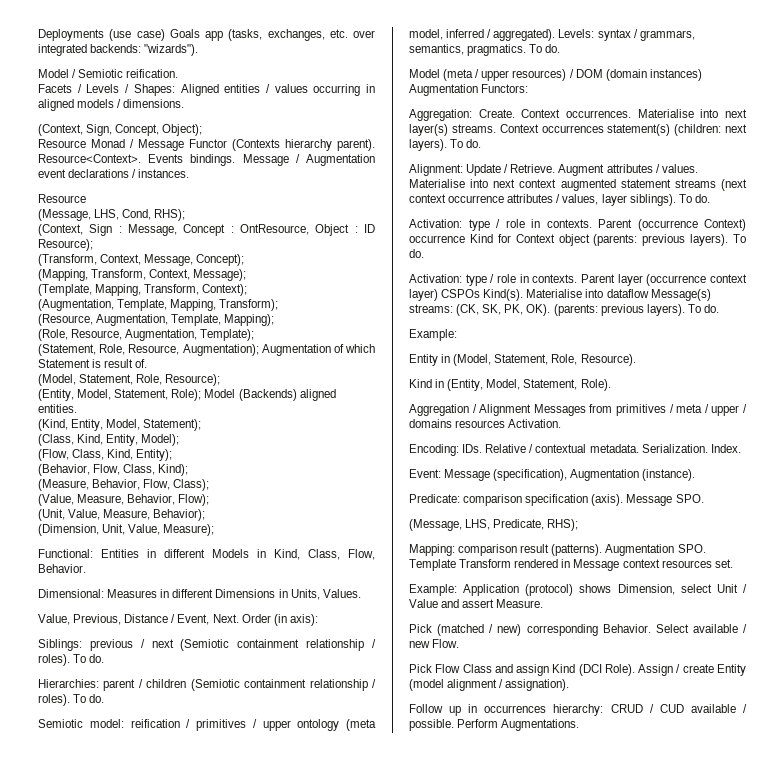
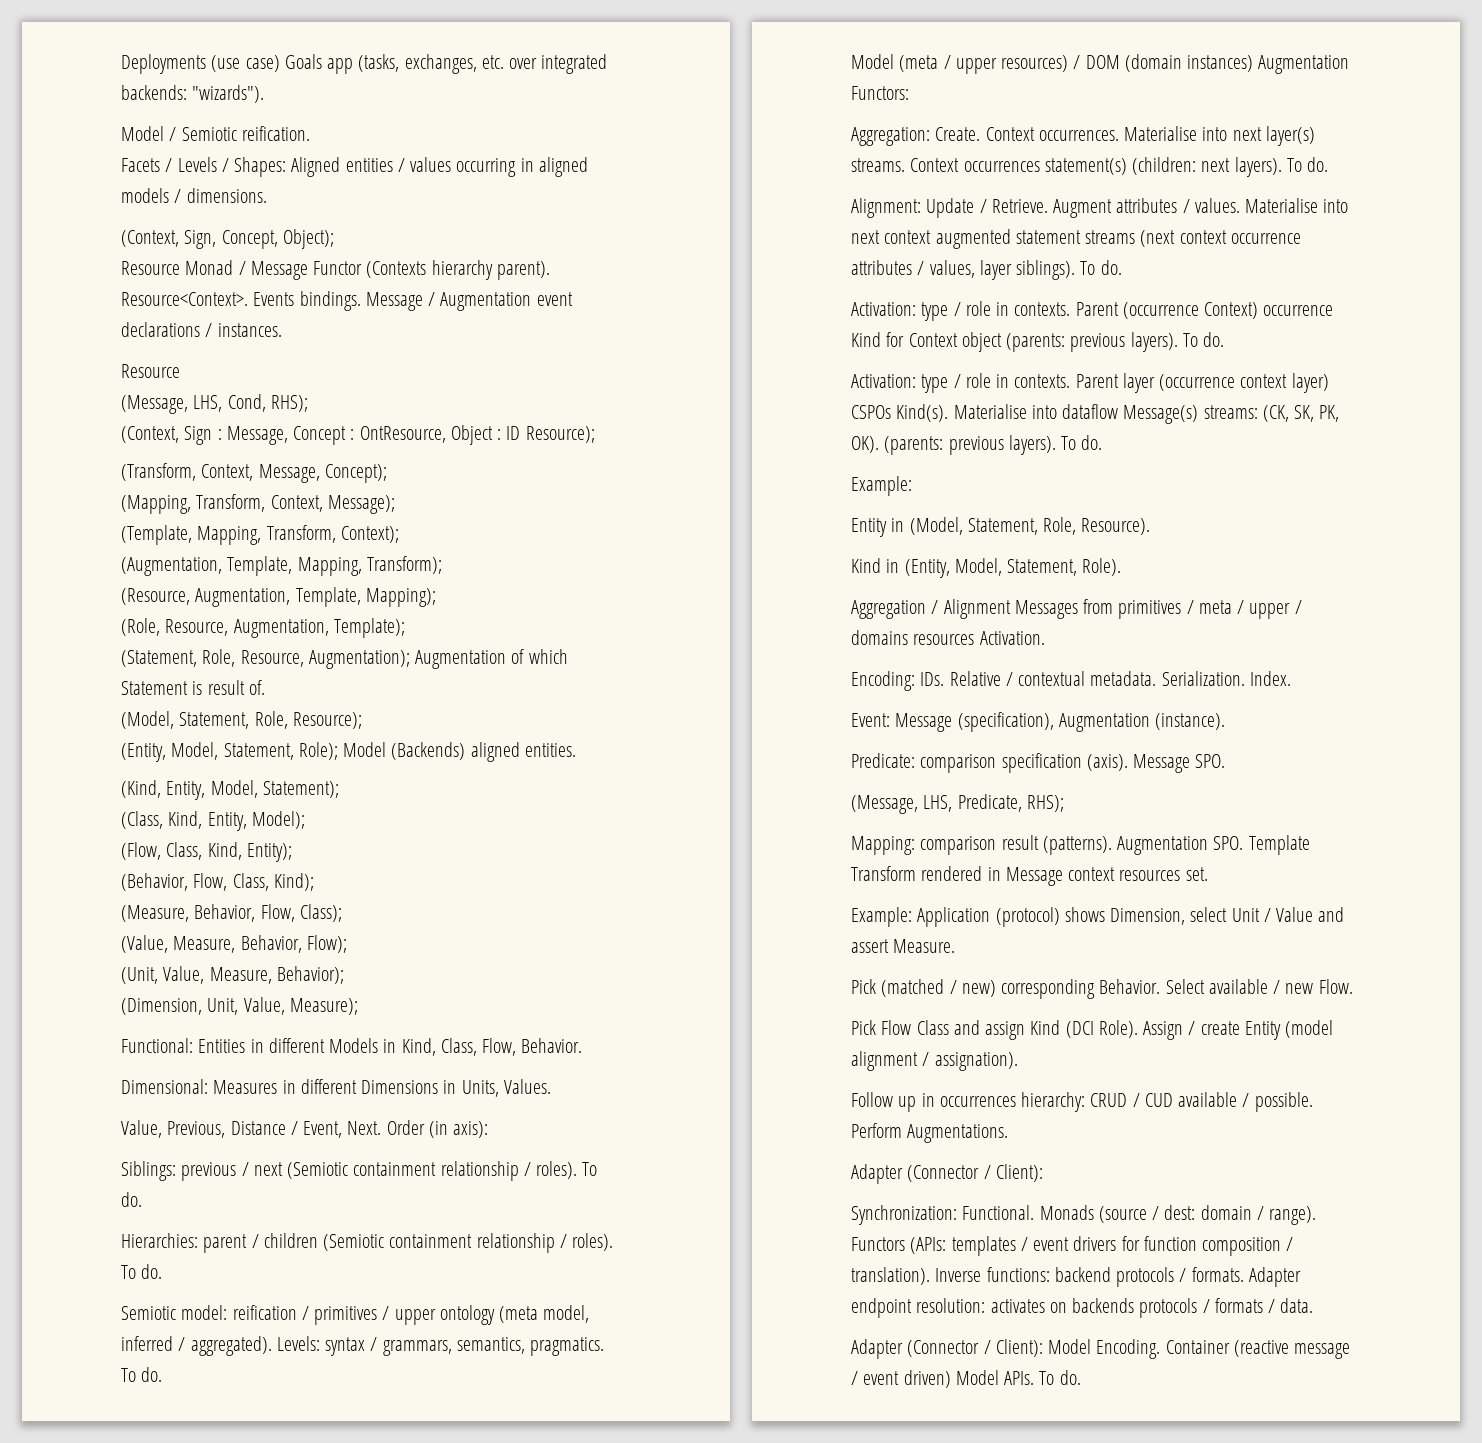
  Perform Augmentations.
+ Adapter (Connector / Client):
+ Synchronization: Functional. Monads (source / dest: domain / range). Functors (APIs: templates / event drivers for function composition / translation). Inverse functions: backend protocols / formats. Adapter endpoint resolution: activates on backends protocols / formats / data.
+ Adapter (Connector / Client): Model Encoding. Container (reactive message / event driven) Model APIs. To do.

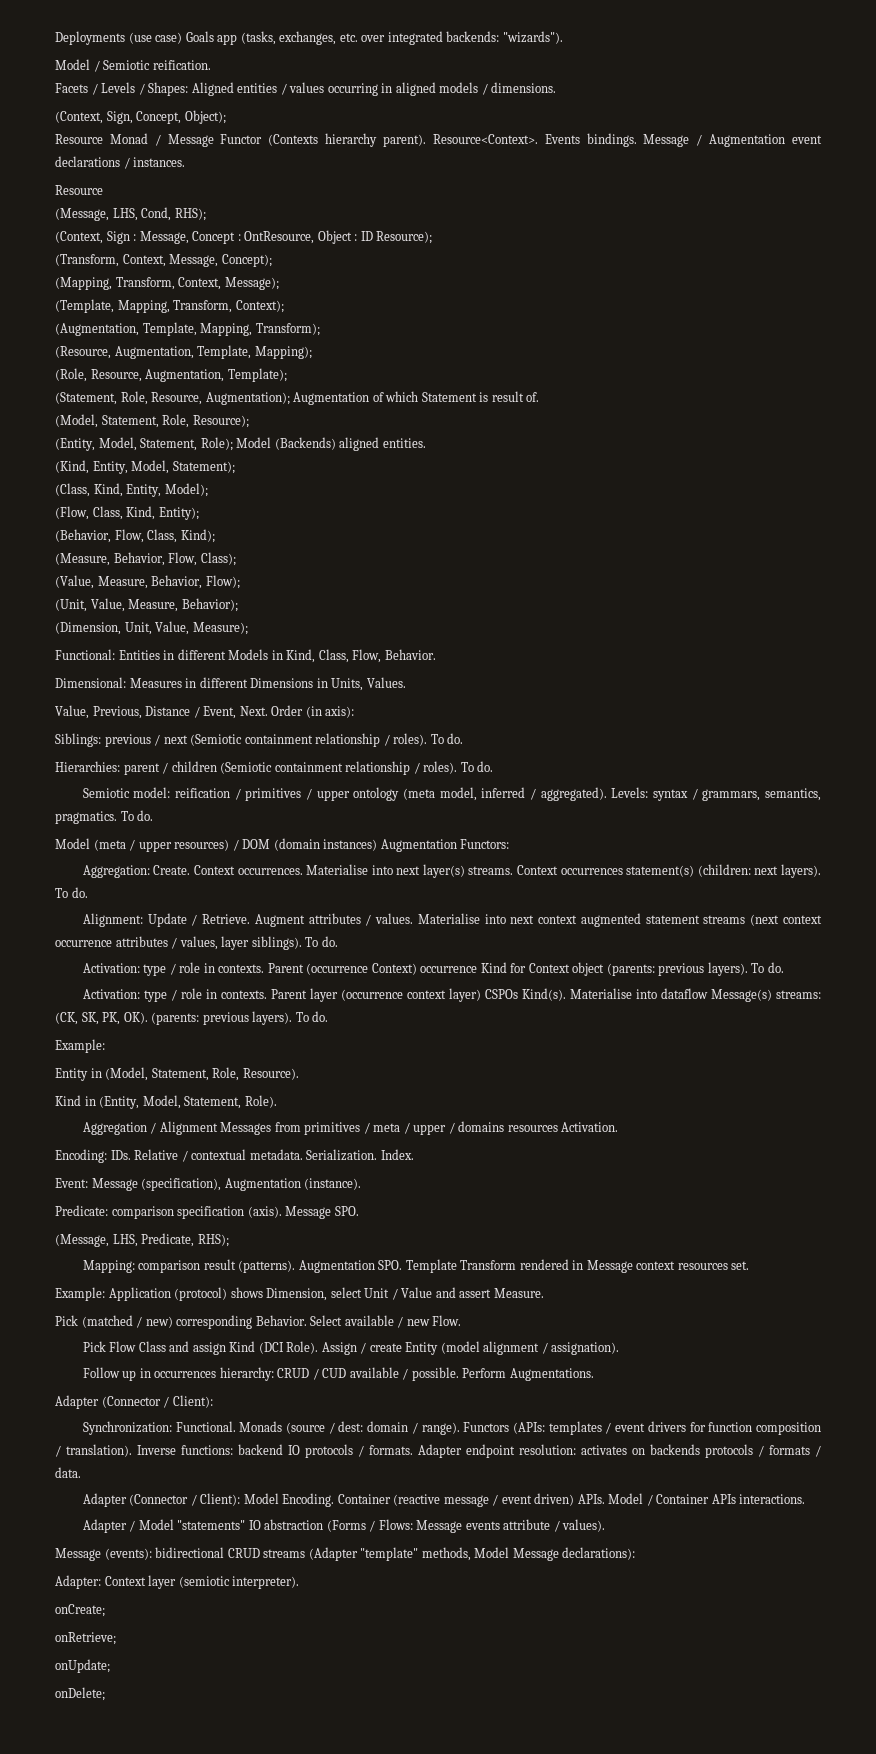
- Inverse functions: backend protocols / formats.
+ Inverse functions: backend IO protocols / formats.
- Container (reactive message / event driven) Model APIs. To do.
+ Container (reactive message / event driven) APIs. Model / Container APIs interactions.
+ Adapter / Model "statements" IO abstraction (Forms / Flows: Message events attribute / values).
+ Message (events): bidirectional CRUD streams (Adapter "template" methods, Model Message declarations):
+ Adapter: Context layer (semiotic interpreter).
+ onCreate;
+ onRetrieve;
+ onUpdate;
+ onDelete;

